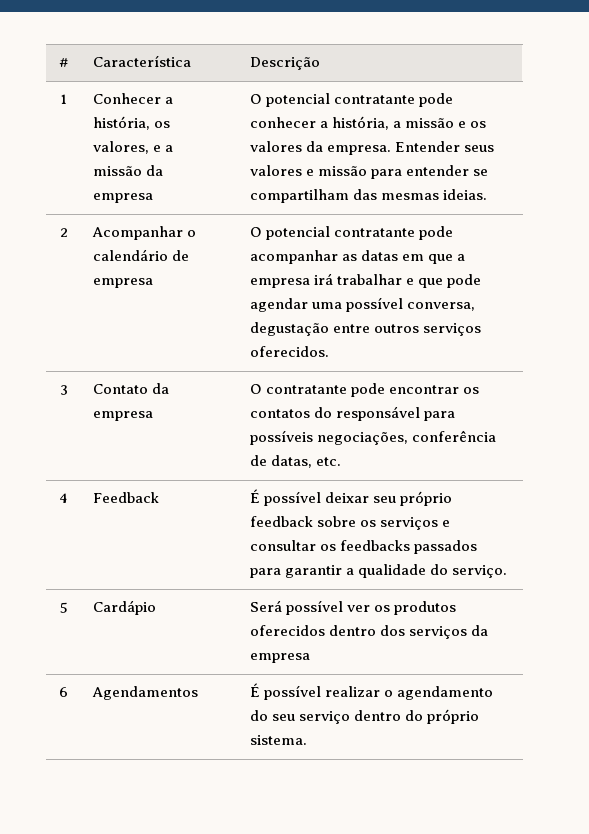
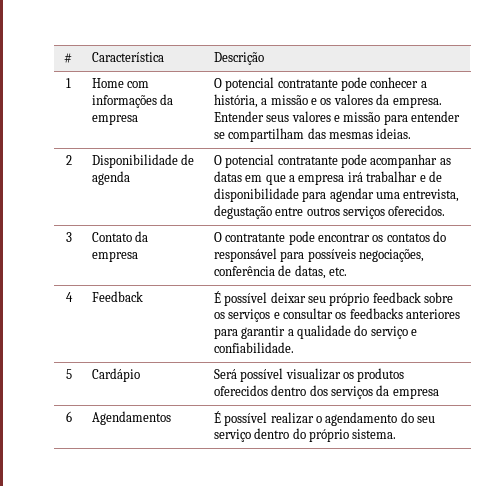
- 1 | Conhecer a história, os valores, e a missão da empresa | O potencial contratante pode conhecer a história, a missão e os valores da empresa. Entender seus valores e missão para entender se compartilham das mesmas ideias.
+ 1 | Home com informações da empresa | O potencial contratante pode conhecer a história, a missão e os valores da empresa. Entender seus valores e missão para entender se compartilham das mesmas ideias.
- 2 | Acompanhar o calendário de empresa | O potencial contratante pode acompanhar as datas em que a empresa irá trabalhar e que pode agendar uma possível conversa, degustação entre outros serviços oferecidos.
+ 2 | Disponibilidade de agenda | O potencial contratante pode acompanhar as datas em que a empresa irá trabalhar e de disponibilidade para agendar uma entrevista, degustação entre outros serviços oferecidos.
- 4 | Feedback | É possível deixar seu próprio feedback sobre os serviços e consultar os feedbacks passados para garantir a qualidade do serviço.
+ 4 | Feedback | É possível deixar seu próprio feedback sobre os serviços e consultar os feedbacks anteriores para garantir a qualidade do serviço e confiabilidade.
- 5 | Cardápio | Será possível ver os produtos oferecidos dentro dos serviços da empresa
+ 5 | Cardápio | Será possível visualizar os produtos oferecidos dentro dos serviços da empresa

